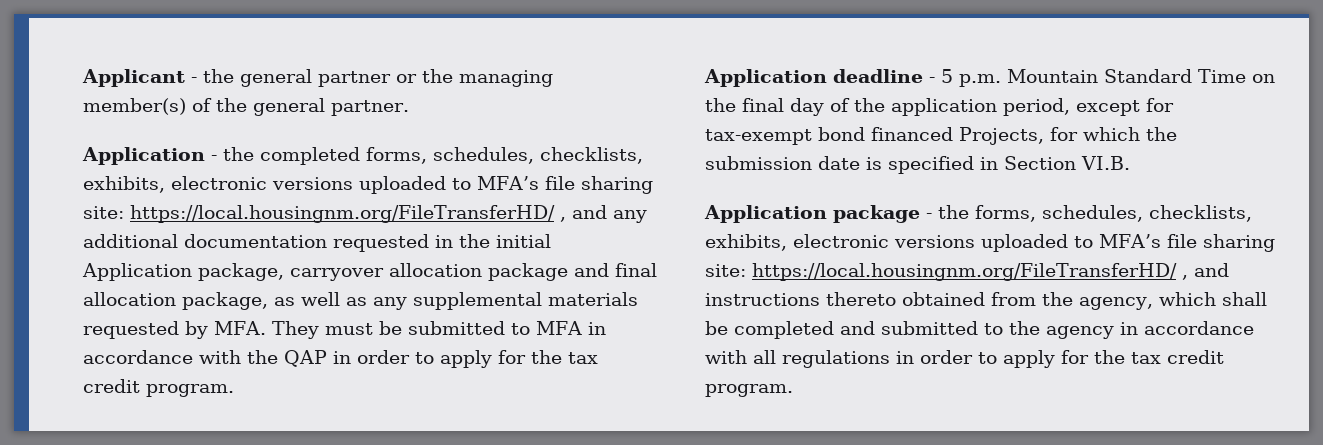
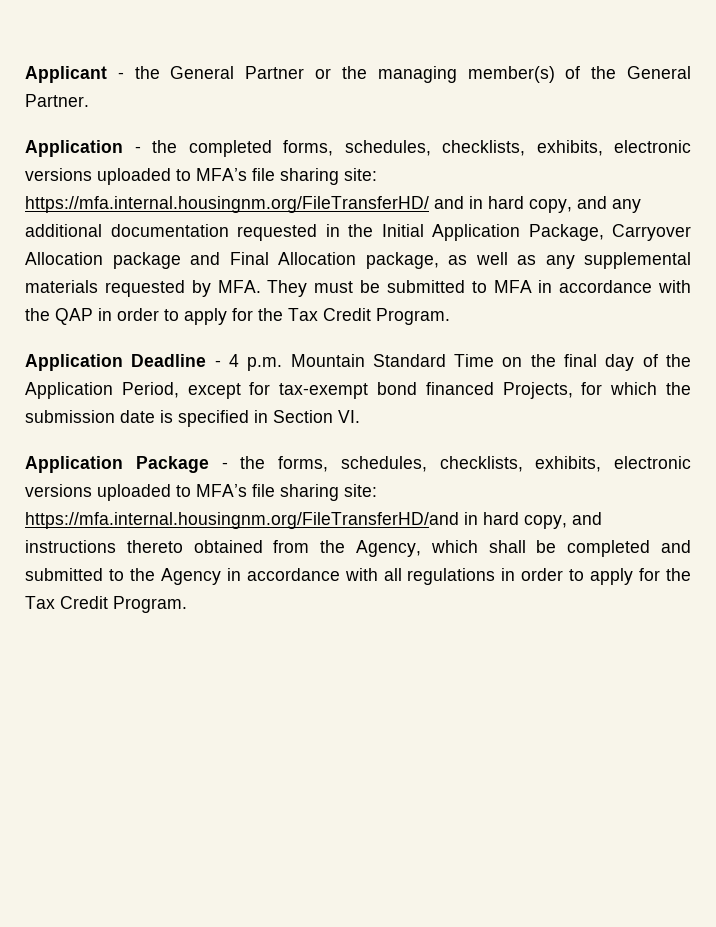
- Applicant - the general partner or the managing member(s) of the general partner.
+ Applicant - the General Partner or the managing member(s) of the General Partner.
- https://local.housingnm.org/FileTransferHD/ , and any additional documentation requested in the initial Application package, carryover allocation package and final allocation package, as well as any supplemental materials requested by MFA. They must be submitted to MFA in accordance with the QAP in order to apply for the tax credit program.
- Application deadline - 5 p.m. Mountain Standard Time on the final day of the application period, except for tax-exempt bond financed Projects, for which the submission date is specified in Section VI.B.
- Application package - the forms, schedules, checklists, exhibits, electronic versions uploaded to MFA’s file sharing site:
+ https://mfa.internal.housingnm.org/FileTransferHD/ and in hard copy, and any additional documentation requested in the Initial Application Package, Carryover Allocation package and Final Allocation package, as well as any supplemental materials requested by MFA. They must be submitted to MFA in accordance with the QAP in order to apply for the Tax Credit Program.
+ Application Deadline - 4 p.m. Mountain Standard Time on the final day of the Application Period, except for tax-exempt bond financed Projects, for which the submission date is specified in Section VI.
+ Application Package - the forms, schedules, checklists, exhibits, electronic versions uploaded to MFA’s file sharing site:
- https://local.housingnm.org/FileTransferHD/ , and instructions thereto obtained from the agency, which shall be completed and submitted to the agency in accordance with all regulations in order to apply for the tax credit program.
+ https://mfa.internal.housingnm.org/FileTransferHD/and in hard copy, and instructions thereto obtained from the Agency, which shall be completed and submitted to the Agency in accordance with all regulations in order to apply for the Tax Credit Program.

